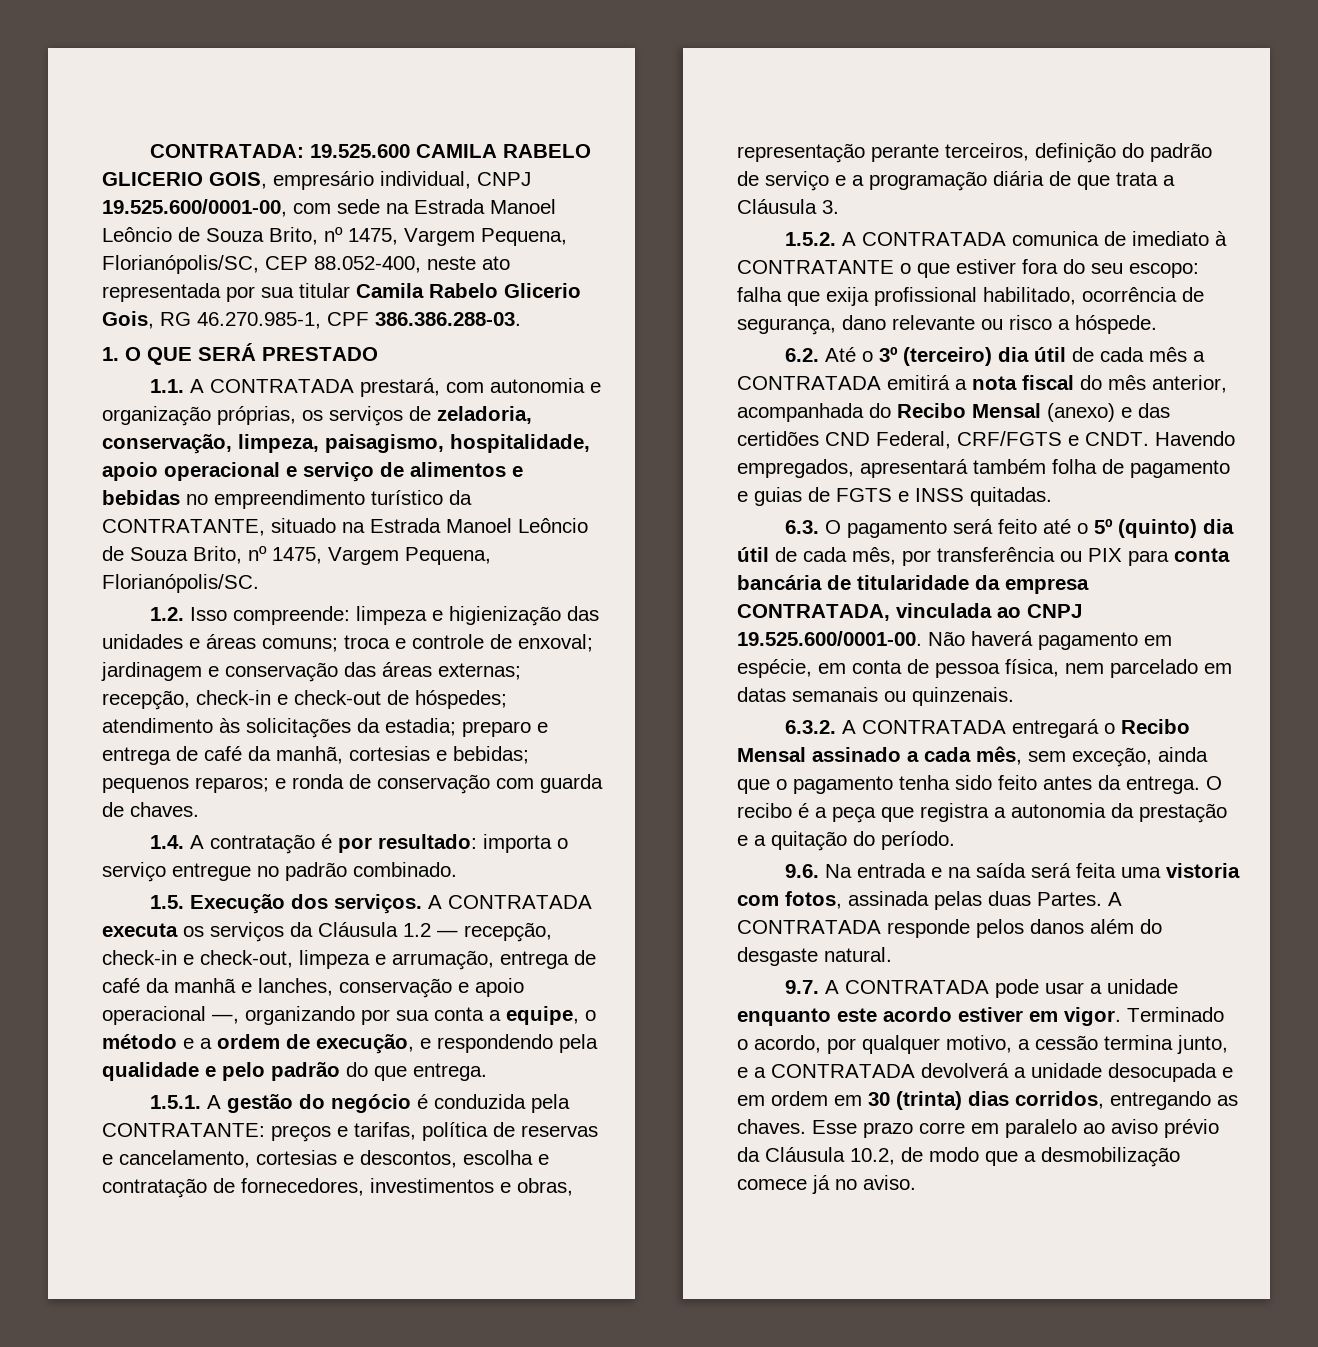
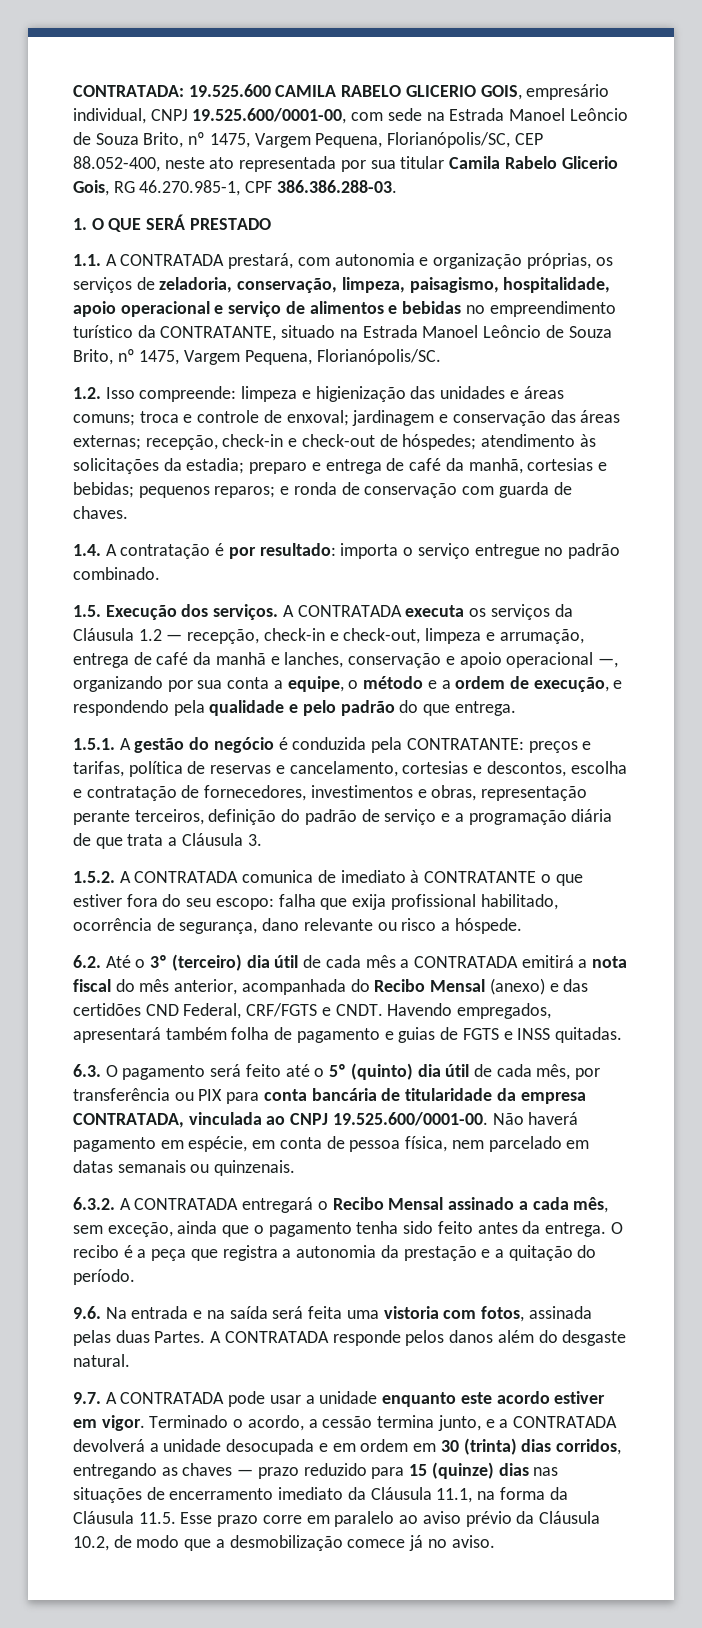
- Terminado o acordo, por qualquer motivo, a cessão termina junto, e a CONTRATADA devolverá a unidade desocupada e em ordem em 30 (trinta) dias corridos, entregando as chaves. Esse prazo corre em paralelo ao aviso prévio da Cláusula 10.2, de modo que a desmobilização comece já no aviso.
+ Terminado o acordo, a cessão termina junto, e a CONTRATADA devolverá a unidade desocupada e em ordem em 30 (trinta) dias corridos, entregando as chaves — prazo reduzido para 15 (quinze) dias nas situações de encerramento imediato da Cláusula 11.1, na forma da Cláusula 11.5. Esse prazo corre em paralelo ao aviso prévio da Cláusula 10.2, de modo que a desmobilização comece já no aviso.

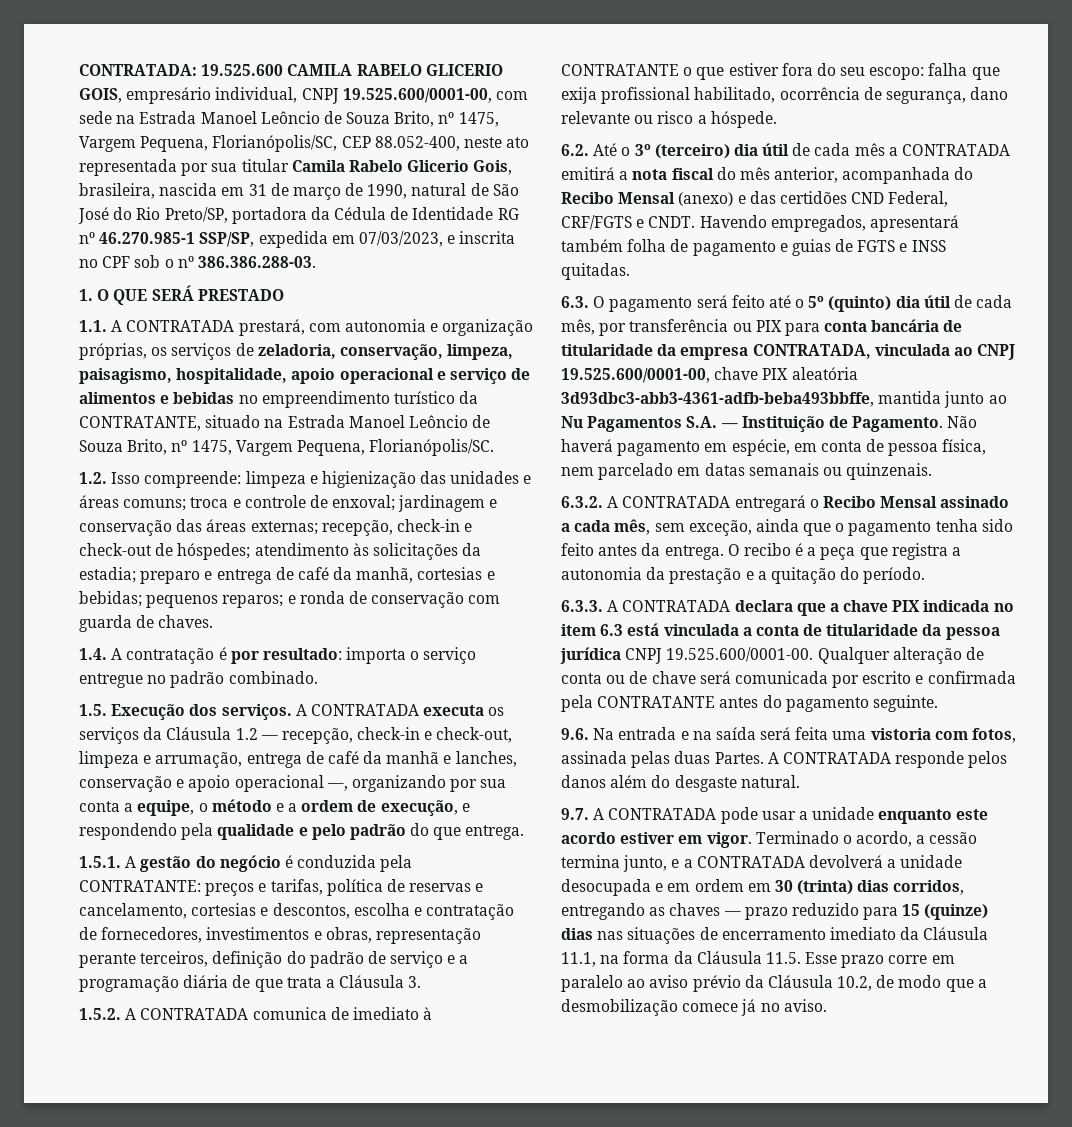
- CONTRATADA: 19.525.600 CAMILA RABELO GLICERIO GOIS, empresário individual, CNPJ 19.525.600/0001-00, com sede na Estrada Manoel Leôncio de Souza Brito, nº 1475, Vargem Pequena, Florianópolis/SC, CEP 88.052-400, neste ato representada por sua titular Camila Rabelo Glicerio Gois, RG 46.270.985-1, CPF 386.386.288-03.
+ CONTRATADA: 19.525.600 CAMILA RABELO GLICERIO GOIS, empresário individual, CNPJ 19.525.600/0001-00, com sede na Estrada Manoel Leôncio de Souza Brito, nº 1475, Vargem Pequena, Florianópolis/SC, CEP 88.052-400, neste ato representada por sua titular Camila Rabelo Glicerio Gois, brasileira, nascida em 31 de março de 1990, natural de São José do Rio Preto/SP, portadora da Cédula de Identidade RG nº 46.270.985-1 SSP/SP, expedida em 07/03/2023, e inscrita no CPF sob o nº 386.386.288-03.
- 6.3. O pagamento será feito até o 5º (quinto) dia útil de cada mês, por transferência ou PIX para conta bancária de titularidade da empresa CONTRATADA, vinculada ao CNPJ 19.525.600/0001-00. Não haverá pagamento em espécie, em conta de pessoa física, nem parcelado em datas semanais ou quinzenais.
+ 6.3. O pagamento será feito até o 5º (quinto) dia útil de cada mês, por transferência ou PIX para conta bancária de titularidade da empresa CONTRATADA, vinculada ao CNPJ 19.525.600/0001-00, chave PIX aleatória 3d93dbc3-abb3-4361-adfb-beba493bbffe, mantida junto ao Nu Pagamentos S.A. — Instituição de Pagamento. Não haverá pagamento em espécie, em conta de pessoa física, nem parcelado em datas semanais ou quinzenais.
+ 6.3.3. A CONTRATADA declara que a chave PIX indicada no item 6.3 está vinculada a conta de titularidade da pessoa jurídica CNPJ 19.525.600/0001-00. Qualquer alteração de conta ou de chave será comunicada por escrito e confirmada pela CONTRATANTE antes do pagamento seguinte.

